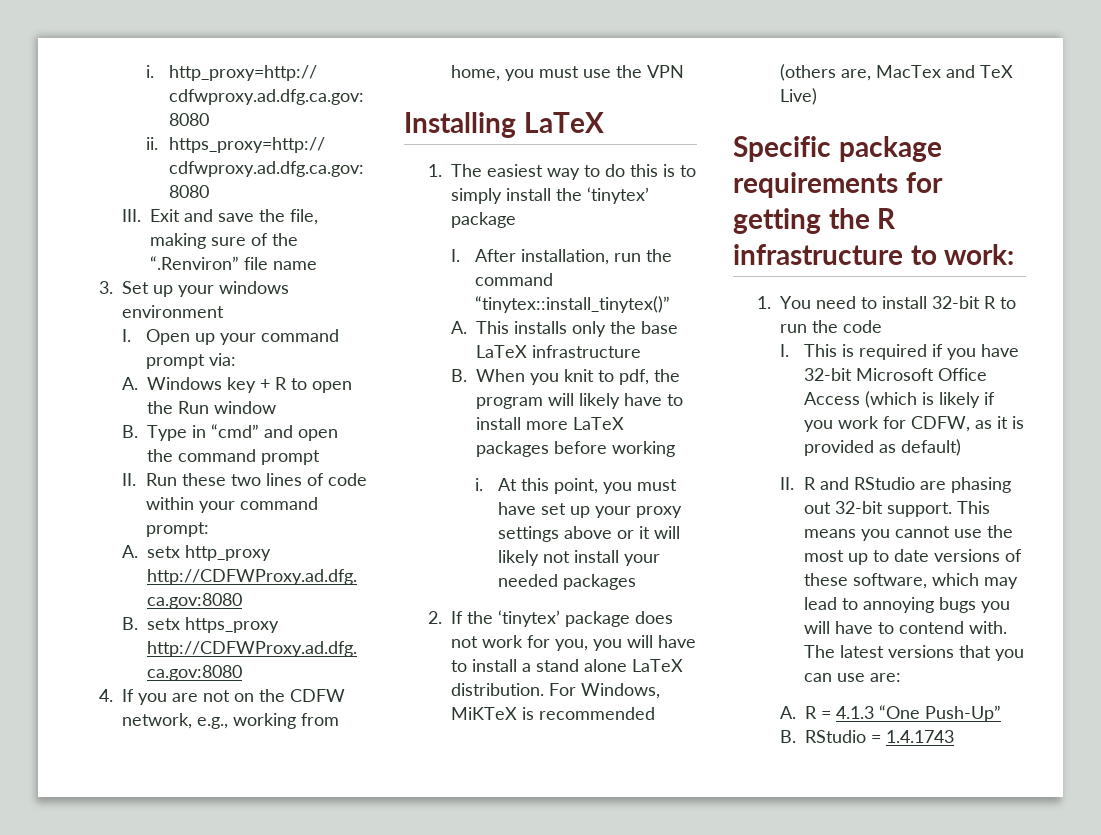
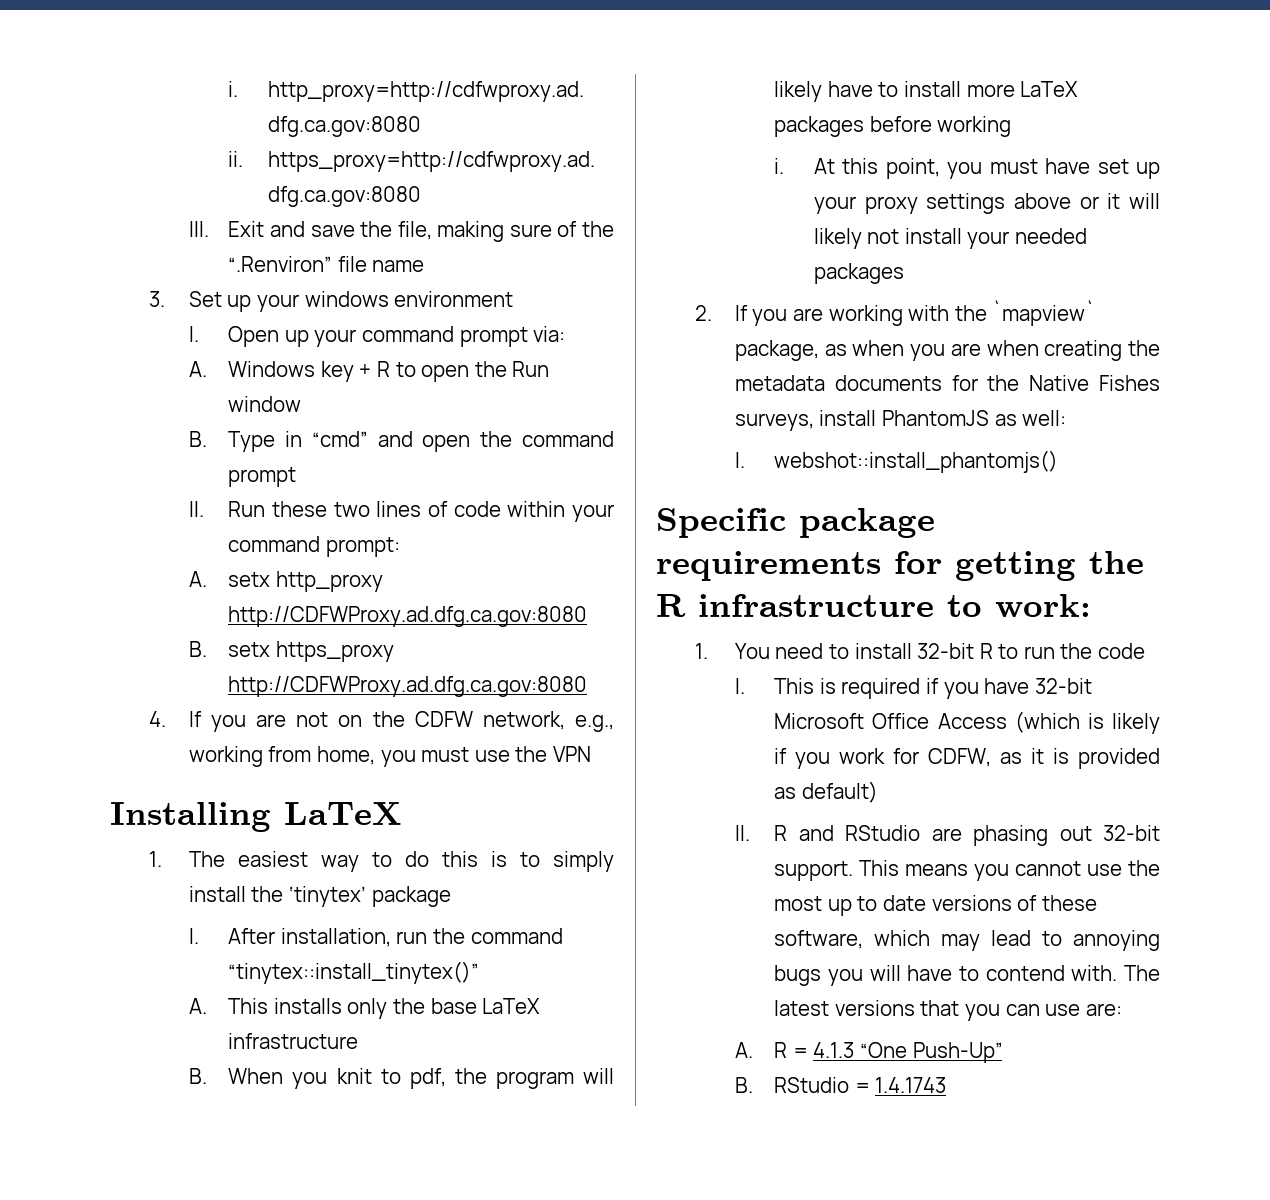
- 2. If the ‘tinytex’ package does not work for you, you will have to install a stand alone LaTeX distribution. For Windows, MiKTeX is recommended (others are, MacTex and TeX Live)
+ 2. If you are working with the `mapview` package, as when you are when creating the metadata documents for the Native Fishes surveys, install PhantomJS as well:
+ I. webshot::install_phantomjs()

